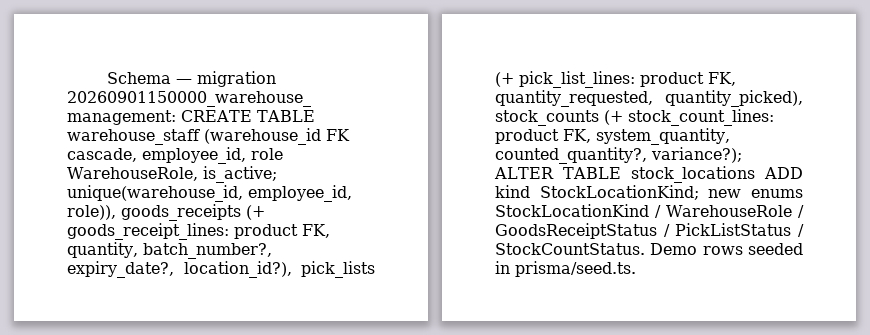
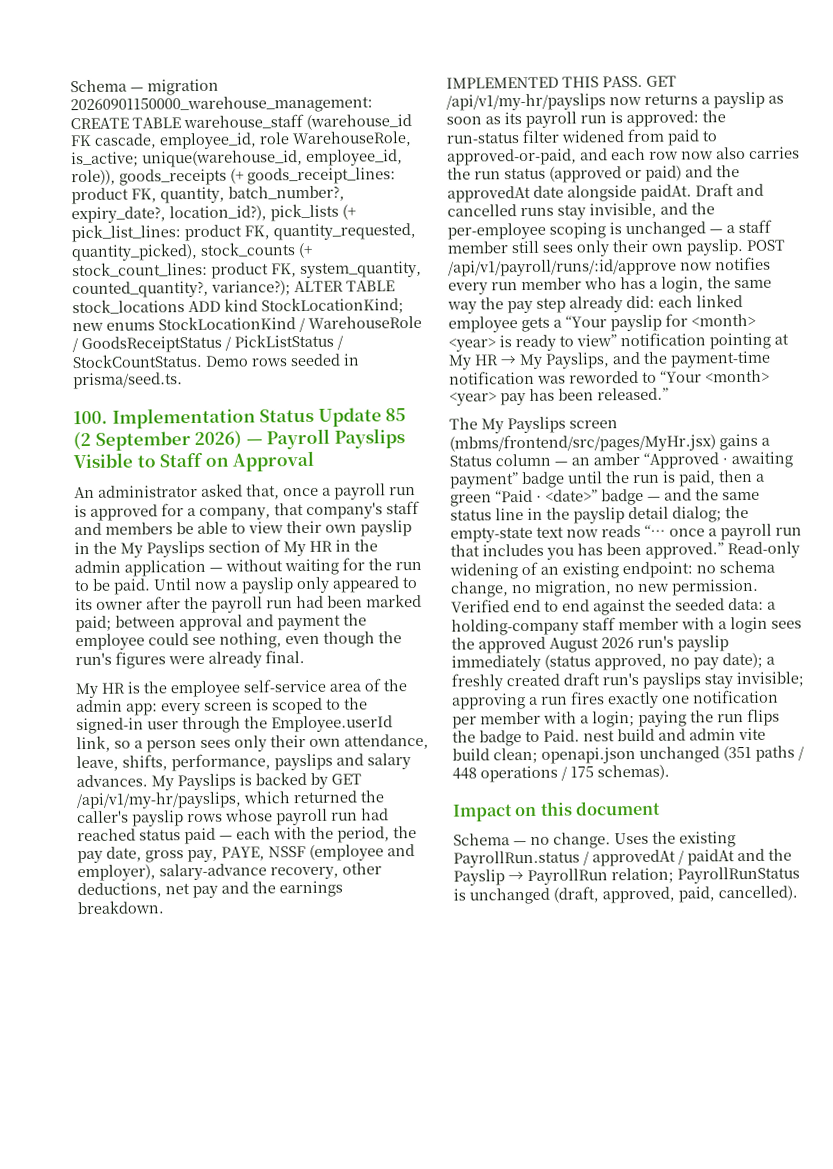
+ 100. Implementation Status Update 85 (2 September 2026) — Payroll Payslips Visible to Staff on Approval
+ An administrator asked that, once a payroll run is approved for a company, that company's staff and members be able to view their own payslip in the My Payslips section of My HR in the admin application — without waiting for the run to be paid. Until now a payslip only appeared to its owner after the payroll run had been marked paid; between approval and payment the employee could see nothing, even though the run's figures were already final.
+ My HR is the employee self-service area of the admin app: every screen is scoped to the signed-in user through the Employee.userId link, so a person sees only their own attendance, leave, shifts, performance, payslips and salary advances. My Payslips is backed by GET /api/v1/my-hr/payslips, which returned the caller's payslip rows whose payroll run had reached status paid — each with the period, the pay date, gross pay, PAYE, NSSF (employee and employer), salary-advance recovery, other deductions, net pay and the earnings breakdown.
+ IMPLEMENTED THIS PASS. GET /api/v1/my-hr/payslips now returns a payslip as soon as its payroll run is approved: the run-status filter widened from paid to approved-or-paid, and each row now also carries the run status (approved or paid) and the approvedAt date alongside paidAt. Draft and cancelled runs stay invisible, and the per-employee scoping is unchanged — a staff member still sees only their own payslip. POST /api/v1/payroll/runs/:id/approve now notifies every run member who has a login, the same way the pay step already did: each linked employee gets a “Your payslip for <month> <year> is ready to view” notification pointing at My HR → My Payslips, and the payment-time notification was reworded to “Your <month> <year> pay has been released.”
+ The My Payslips screen (mbms/frontend/src/pages/MyHr.jsx) gains a Status column — an amber “Approved · awaiting payment” badge until the run is paid, then a green “Paid · <date>” badge — and the same status line in the payslip detail dialog; the empty-state text now reads “… once a payroll run that includes you has been approved.” Read-only widening of an existing endpoint: no schema change, no migration, no new permission. Verified end to end against the seeded data: a holding-company staff member with a login sees the approved August 2026 run's payslip immediately (status approved, no pay date); a freshly created draft run's payslips stay invisible; approving a run fires exactly one notification per member with a login; paying the run flips the badge to Paid. nest build and admin vite build clean; openapi.json unchanged (351 paths / 448 operations / 175 schemas).
+ Impact on this document
+ Schema — no change. Uses the existing PayrollRun.status / approvedAt / paidAt and the Payslip → PayrollRun relation; PayrollRunStatus is unchanged (draft, approved, paid, cancelled).

